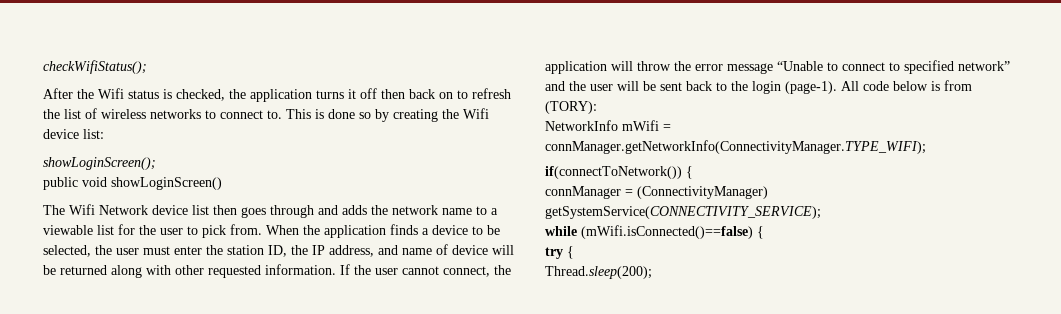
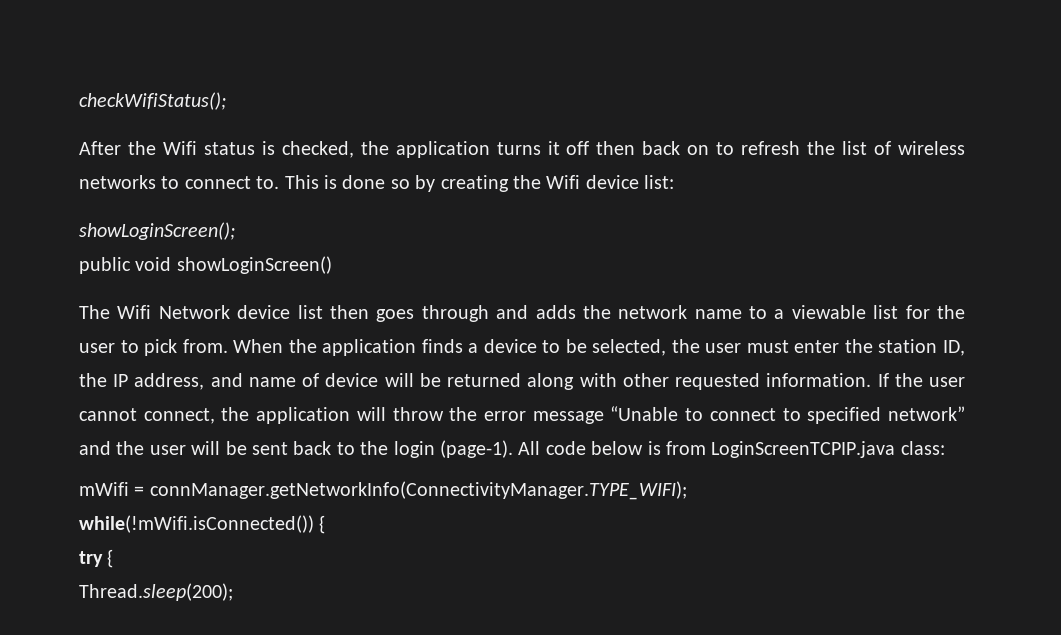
- All code below is from (TORY):
- NetworkInfo mWifi = connManager.getNetworkInfo(ConnectivityManager.TYPE_WIFI);
+ All code below is from LoginScreenTCPIP.java class:
+ mWifi = connManager.getNetworkInfo(ConnectivityManager.TYPE_WIFI);
- if(connectToNetwork()) {
- connManager = (ConnectivityManager) getSystemService(CONNECTIVITY_SERVICE);
- while (mWifi.isConnected()==false) {
+ while(!mWifi.isConnected()) {

